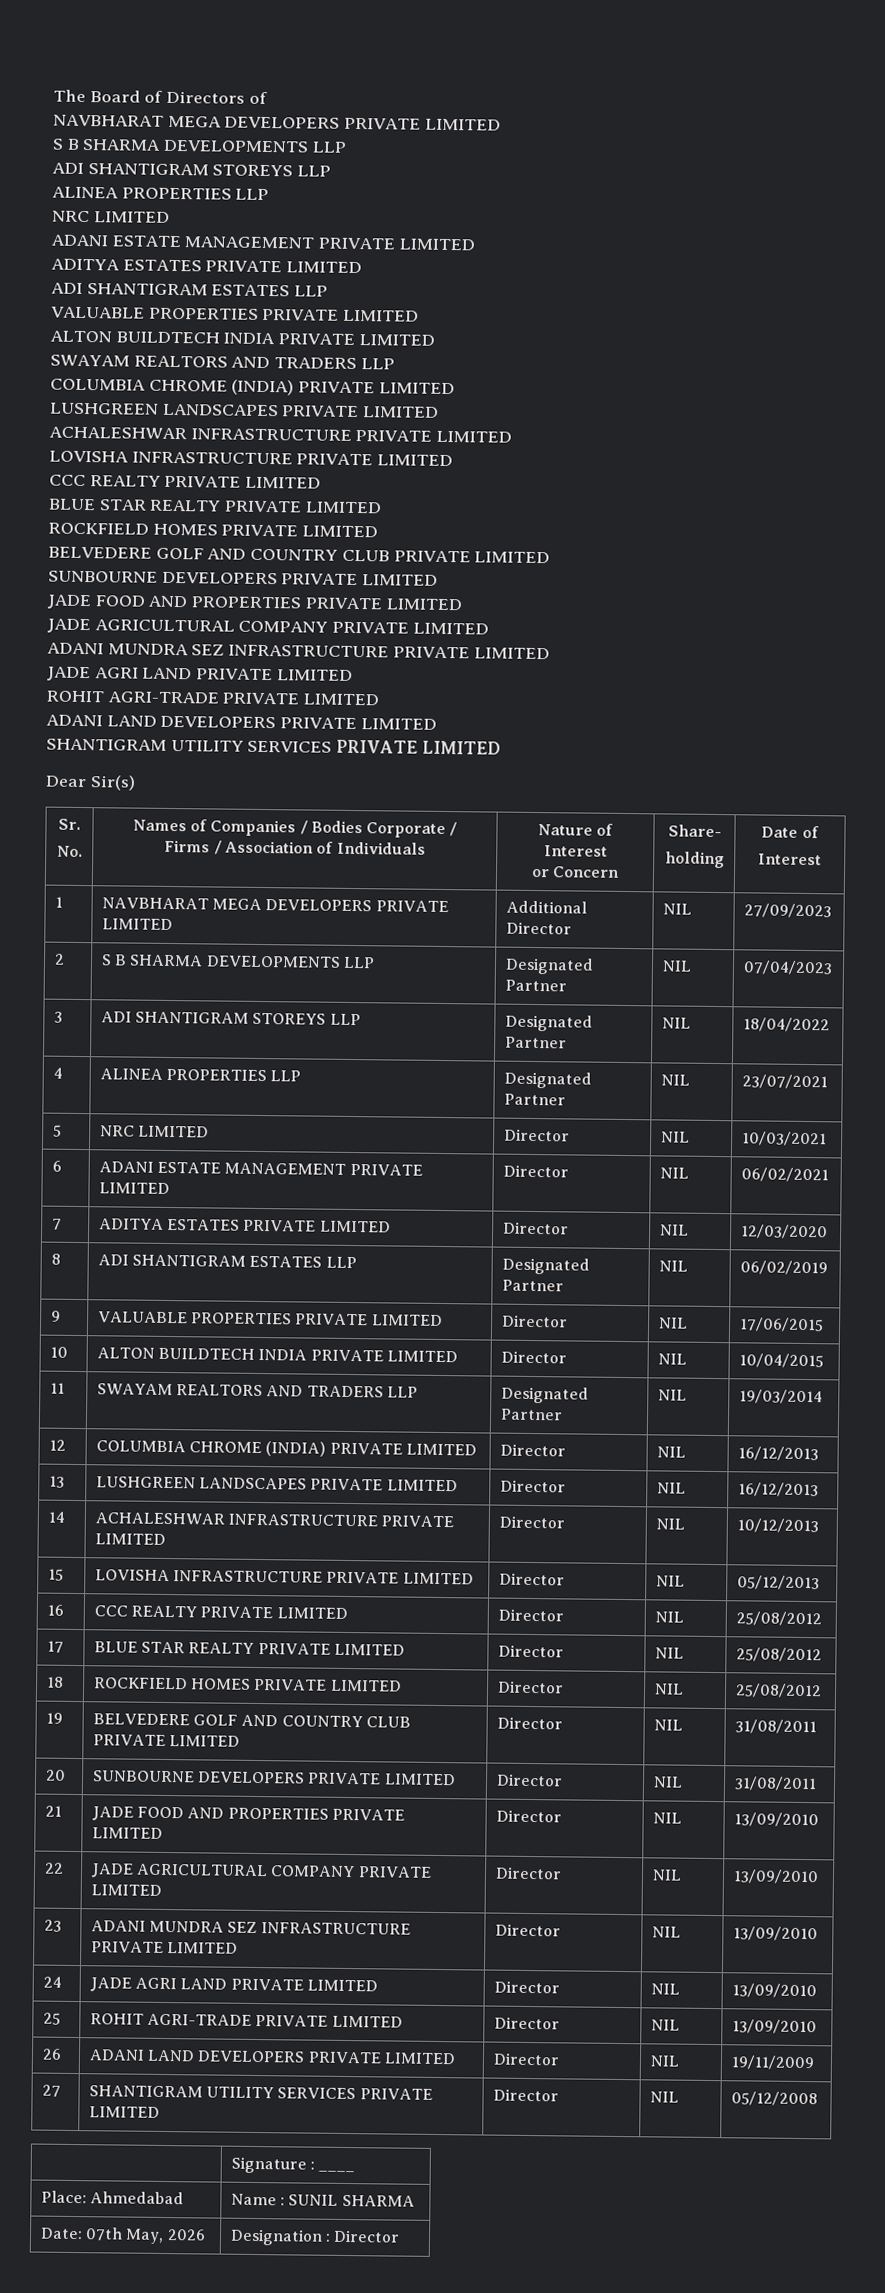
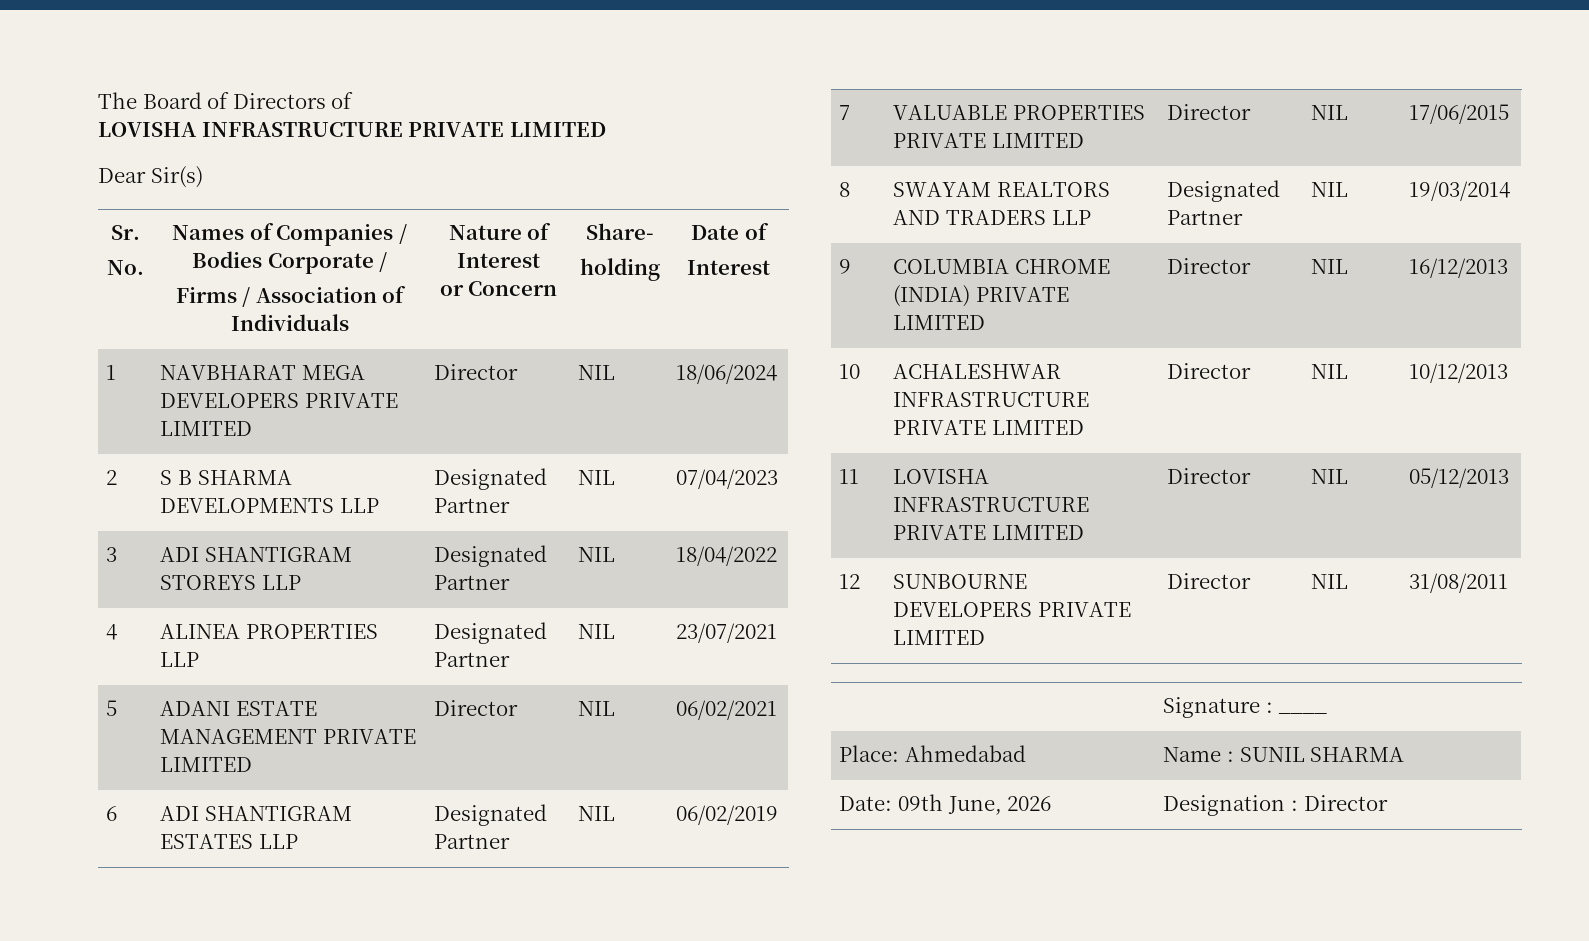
  The Board of Directors of
- NAVBHARAT MEGA DEVELOPERS PRIVATE LIMITED
- S B SHARMA DEVELOPMENTS LLP
- ADI SHANTIGRAM STOREYS LLP
- ALINEA PROPERTIES LLP
- NRC LIMITED
- ADANI ESTATE MANAGEMENT PRIVATE LIMITED
- ADITYA ESTATES PRIVATE LIMITED
- ADI SHANTIGRAM ESTATES LLP
- VALUABLE PROPERTIES PRIVATE LIMITED
- ALTON BUILDTECH INDIA PRIVATE LIMITED
- SWAYAM REALTORS AND TRADERS LLP
- COLUMBIA CHROME (INDIA) PRIVATE LIMITED
- LUSHGREEN LANDSCAPES PRIVATE LIMITED
- ACHALESHWAR INFRASTRUCTURE PRIVATE LIMITED
  LOVISHA INFRASTRUCTURE PRIVATE LIMITED
- CCC REALTY PRIVATE LIMITED
- BLUE STAR REALTY PRIVATE LIMITED
- ROCKFIELD HOMES PRIVATE LIMITED
- BELVEDERE GOLF AND COUNTRY CLUB PRIVATE LIMITED
- SUNBOURNE DEVELOPERS PRIVATE LIMITED
- JADE FOOD AND PROPERTIES PRIVATE LIMITED
- JADE AGRICULTURAL COMPANY PRIVATE LIMITED
- ADANI MUNDRA SEZ INFRASTRUCTURE PRIVATE LIMITED
- JADE AGRI LAND PRIVATE LIMITED
- ROHIT AGRI-TRADE PRIVATE LIMITED
- ADANI LAND DEVELOPERS PRIVATE LIMITED
- SHANTIGRAM UTILITY SERVICES PRIVATE LIMITED
- 1 | NAVBHARAT MEGA DEVELOPERS PRIVATE LIMITED | Additional Director | NIL | 27/09/2023
+ 1 | NAVBHARAT MEGA DEVELOPERS PRIVATE LIMITED | Director | NIL | 18/06/2024
- 5 | NRC LIMITED | Director | NIL | 10/03/2021
- 6 | ADANI ESTATE MANAGEMENT PRIVATE LIMITED | Director | NIL | 06/02/2021
+ 5 | ADANI ESTATE MANAGEMENT PRIVATE LIMITED | Director | NIL | 06/02/2021
- 7 | ADITYA ESTATES PRIVATE LIMITED | Director | NIL | 12/03/2020
- 8 | ADI SHANTIGRAM ESTATES LLP | Designated Partner | NIL | 06/02/2019
+ 6 | ADI SHANTIGRAM ESTATES LLP | Designated Partner | NIL | 06/02/2019
- 9 | VALUABLE PROPERTIES PRIVATE LIMITED | Director | NIL | 17/06/2015
+ 7 | VALUABLE PROPERTIES PRIVATE LIMITED | Director | NIL | 17/06/2015
- 10 | ALTON BUILDTECH INDIA PRIVATE LIMITED | Director | NIL | 10/04/2015
- 11 | SWAYAM REALTORS AND TRADERS LLP | Designated Partner | NIL | 19/03/2014
+ 8 | SWAYAM REALTORS AND TRADERS LLP | Designated Partner | NIL | 19/03/2014
- 12 | COLUMBIA CHROME (INDIA) PRIVATE LIMITED | Director | NIL | 16/12/2013
+ 9 | COLUMBIA CHROME (INDIA) PRIVATE LIMITED | Director | NIL | 16/12/2013
- 13 | LUSHGREEN LANDSCAPES PRIVATE LIMITED | Director | NIL | 16/12/2013
- 14 | ACHALESHWAR INFRASTRUCTURE PRIVATE LIMITED | Director | NIL | 10/12/2013
+ 10 | ACHALESHWAR INFRASTRUCTURE PRIVATE LIMITED | Director | NIL | 10/12/2013
- 15 | LOVISHA INFRASTRUCTURE PRIVATE LIMITED | Director | NIL | 05/12/2013
+ 11 | LOVISHA INFRASTRUCTURE PRIVATE LIMITED | Director | NIL | 05/12/2013
- 16 | CCC REALTY PRIVATE LIMITED | Director | NIL | 25/08/2012
- 17 | BLUE STAR REALTY PRIVATE LIMITED | Director | NIL | 25/08/2012
- 18 | ROCKFIELD HOMES PRIVATE LIMITED | Director | NIL | 25/08/2012
- 19 | BELVEDERE GOLF AND COUNTRY CLUB PRIVATE LIMITED | Director | NIL | 31/08/2011
- 20 | SUNBOURNE DEVELOPERS PRIVATE LIMITED | Director | NIL | 31/08/2011
+ 12 | SUNBOURNE DEVELOPERS PRIVATE LIMITED | Director | NIL | 31/08/2011
- 21 | JADE FOOD AND PROPERTIES PRIVATE LIMITED | Director | NIL | 13/09/2010
- 22 | JADE AGRICULTURAL COMPANY PRIVATE LIMITED | Director | NIL | 13/09/2010
- 23 | ADANI MUNDRA SEZ INFRASTRUCTURE PRIVATE LIMITED | Director | NIL | 13/09/2010
- 24 | JADE AGRI LAND PRIVATE LIMITED | Director | NIL | 13/09/2010
- 25 | ROHIT AGRI-TRADE PRIVATE LIMITED | Director | NIL | 13/09/2010
- 26 | ADANI LAND DEVELOPERS PRIVATE LIMITED | Director | NIL | 19/11/2009
- 27 | SHANTIGRAM UTILITY SERVICES PRIVATE LIMITED | Director | NIL | 05/12/2008
- Date: 07th May, 2026 | Designation : Director
+ Date: 09th June, 2026 | Designation : Director

